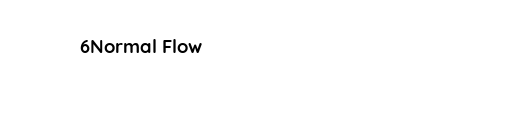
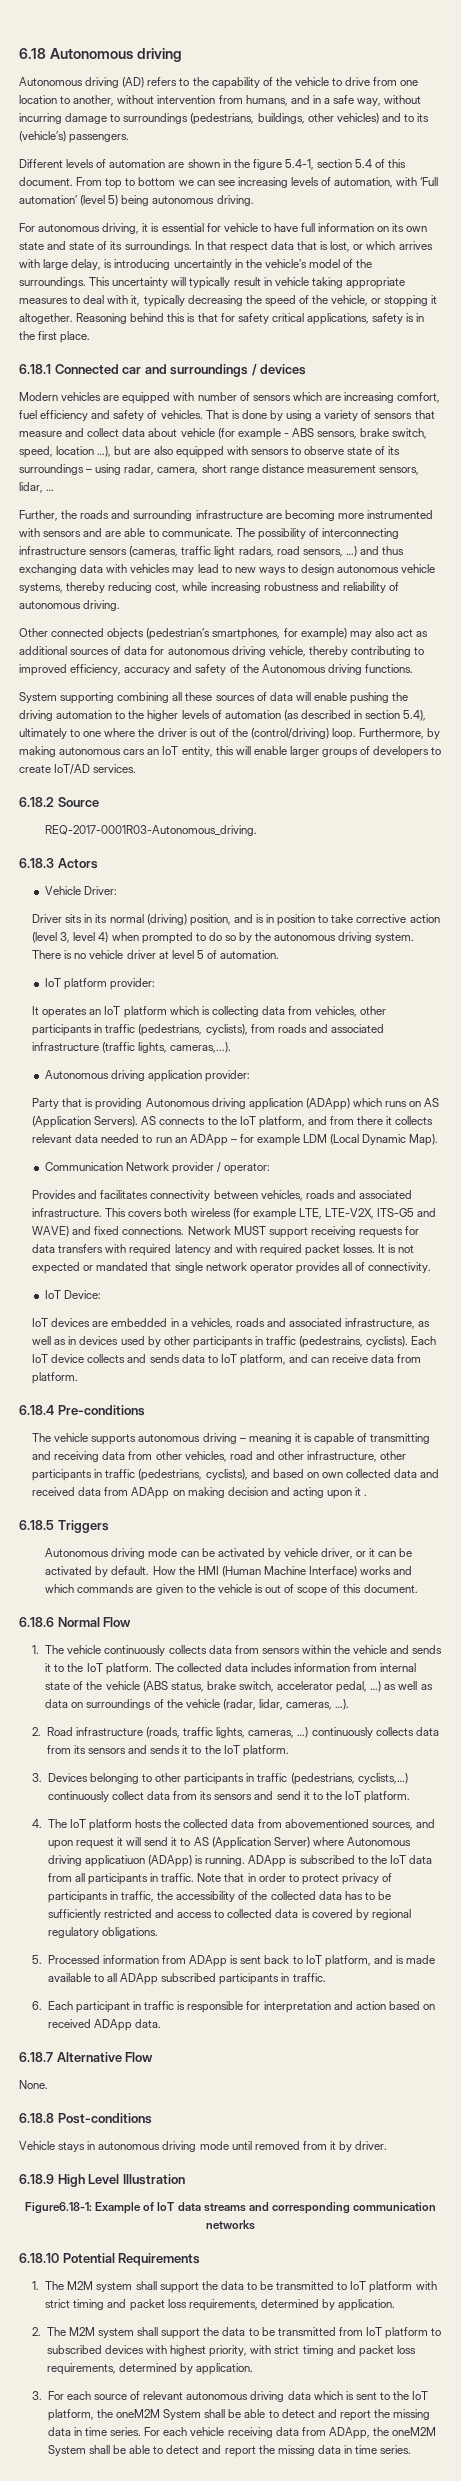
- 6Normal Flow
+ 6.18 Autonomous driving
+ Autonomous driving (AD) refers to the capability of the vehicle to drive from one location to another, without intervention from humans, and in a safe way, without incurring damage to surroundings (pedestrians, buildings, other vehicles) and to its (vehicle’s) passengers.
+ Different levels of automation are shown in the figure 5.4-1, section 5.4 of this document. From top to bottom we can see increasing levels of automation, with ‘Full automation’ (level 5) being autonomous driving.
+ For autonomous driving, it is essential for vehicle to have full information on its own state and state of its surroundings. In that respect data that is lost, or which arrives with large delay, is introducing uncertaintly in the vehicle’s model of the surroundings. This uncertainty will typically result in vehicle taking appropriate measures to deal with it, typically decreasing the speed of the vehicle, or stopping it altogether. Reasoning behind this is that for safety critical applications, safety is in the first place.
+ 6.18.1 Connected car and surroundings / devices
+ Modern vehicles are equipped with number of sensors which are increasing comfort, fuel efficiency and safety of vehicles. That is done by using a variety of sensors that measure and collect data about vehicle (for example - ABS sensors, brake switch, speed, location …), but are also equipped with sensors to observe state of its surroundings – using radar, camera, short range distance measurement sensors, lidar, …
+ Further, the roads and surrounding infrastructure are becoming more instrumented with sensors and are able to communicate. The possibility of interconnecting infrastructure sensors (cameras, traffic light radars, road sensors, …) and thus exchanging data with vehicles may lead to new ways to design autonomous vehicle systems, thereby reducing cost, while increasing robustness and reliability of autonomous driving.
+ Other connected objects (pedestrian’s smartphones, for example) may also act as additional sources of data for autonomous driving vehicle, thereby contributing to improved efficiency, accuracy and safety of the Autonomous driving functions.
+ System supporting combining all these sources of data will enable pushing the driving automation to the higher levels of automation (as described in section 5.4), ultimately to one where the driver is out of the (control/driving) loop. Furthermore, by making autonomous cars an IoT entity, this will enable larger groups of developers to create IoT/AD services.
+ 6.18.2 Source
+ REQ-2017-0001R03-Autonomous_driving.
+ 6.18.3 Actors
+ Vehicle Driver:
+ Driver sits in its normal (driving) position, and is in position to take corrective action (level 3, level 4) when prompted to do so by the autonomous driving system. There is no vehicle driver at level 5 of automation.
+ IoT platform provider:
+ It operates an IoT platform which is collecting data from vehicles, other participants in traffic (pedestrians, cyclists), from roads and associated infrastructure (traffic lights, cameras,...).
+ Autonomous driving application provider:
+ Party that is providing Autonomous driving application (ADApp) which runs on AS (Application Servers). AS connects to the IoT platform, and from there it collects relevant data needed to run an ADApp – for example LDM (Local Dynamic Map).
+ Communication Network provider / operator:
+ Provides and facilitates connectivity between vehicles, roads and associated infrastructure. This covers both wireless (for example LTE, LTE-V2X, ITS-G5 and WAVE) and fixed connections. Network MUST support receiving requests for data transfers with required latency and with required packet losses. It is not expected or mandated that single network operator provides all of connectivity.
+ IoT Device:
+ IoT devices are embedded in a vehicles, roads and associated infrastructure, as well as in devices used by other participants in traffic (pedestrains, cyclists). Each IoT device collects and sends data to IoT platform, and can receive data from platform.
+ 6.18.4 Pre-conditions
+ The vehicle supports autonomous driving – meaning it is capable of transmitting and receiving data from other vehicles, road and other infrastructure, other participants in traffic (pedestrians, cyclists), and based on own collected data and received data from ADApp on making decision and acting upon it .
+ 6.18.5 Triggers
+ Autonomous driving mode can be activated by vehicle driver, or it can be activated by default. How the HMI (Human Machine Interface) works and which commands are given to the vehicle is out of scope of this document.
+ 6.18.6 Normal Flow
+ 1. The vehicle continuously collects data from sensors within the vehicle and sends it to the IoT platform. The collected data includes information from internal state of the vehicle (ABS status, brake switch, accelerator pedal, …) as well as data on surroundings of the vehicle (radar, lidar, cameras, …).
+ 2. Road infrastructure (roads, traffic lights, cameras, …) continuously collects data from its sensors and sends it to the IoT platform.
+ 3. Devices belonging to other participants in traffic (pedestrians, cyclists,…) continuously collect data from its sensors and send it to the IoT platform.
+ 4. The IoT platform hosts the collected data from abovementioned sources, and upon request it will send it to AS (Application Server) where Autonomous driving applicatiuon (ADApp) is running. ADApp is subscribed to the IoT data from all participants in traffic. Note that in order to protect privacy of participants in traffic, the accessibility of the collected data has to be sufficiently restricted and access to collected data is covered by regional regulatory obligations.
+ 5. Processed information from ADApp is sent back to IoT platform, and is made available to all ADApp subscribed participants in traffic.
+ 6. Each participant in traffic is responsible for interpretation and action based on received ADApp data.
+ 6.18.7 Alternative Flow
+ None.
+ 6.18.8 Post-conditions
+ Vehicle stays in autonomous driving mode until removed from it by driver.
+ 6.18.9 High Level Illustration
+ Figure6.18-1: Example of IoT data streams and corresponding communication networks
+ 6.18.10 Potential Requirements
+ 1. The M2M system shall support the data to be transmitted to IoT platform with strict timing and packet loss requirements, determined by application.
+ 2. The M2M system shall support the data to be transmitted from IoT platform to subscribed devices with highest priority, with strict timing and packet loss requirements, determined by application.
+ 3. For each source of relevant autonomous driving data which is sent to the IoT platform, the oneM2M System shall be able to detect and report the missing data in time series. For each vehicle receiving data from ADApp, the oneM2M System shall be able to detect and report the missing data in time series.

